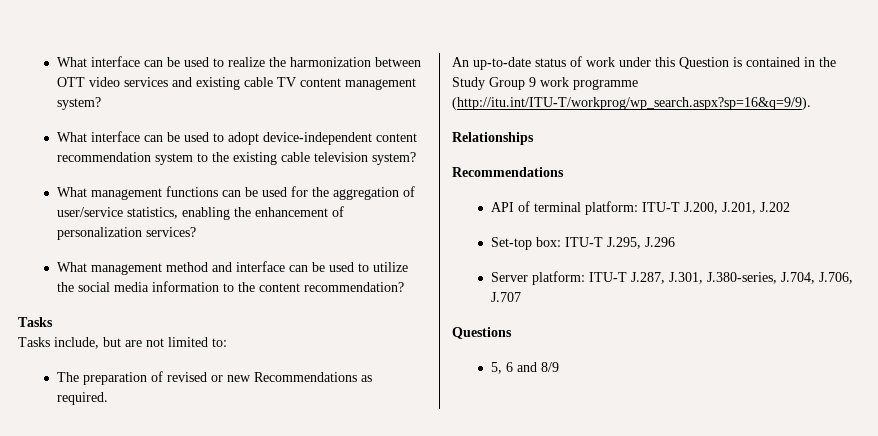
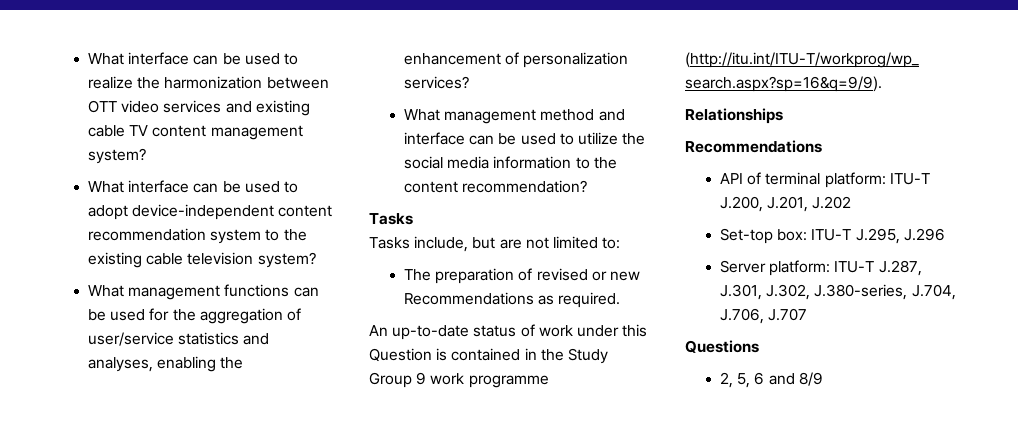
- What management functions can be used for the aggregation of user/service statistics, enabling the enhancement of personalization services?
+ What management functions can be used for the aggregation of user/service statistics and analyses, enabling the enhancement of personalization services?
- Server platform: ITU-T J.287, J.301, J.380-series, J.704, J.706, J.707
+ Server platform: ITU-T J.287, J.301, J.302, J.380-series, J.704, J.706, J.707
- 5, 6 and 8/9
+ 2, 5, 6 and 8/9

